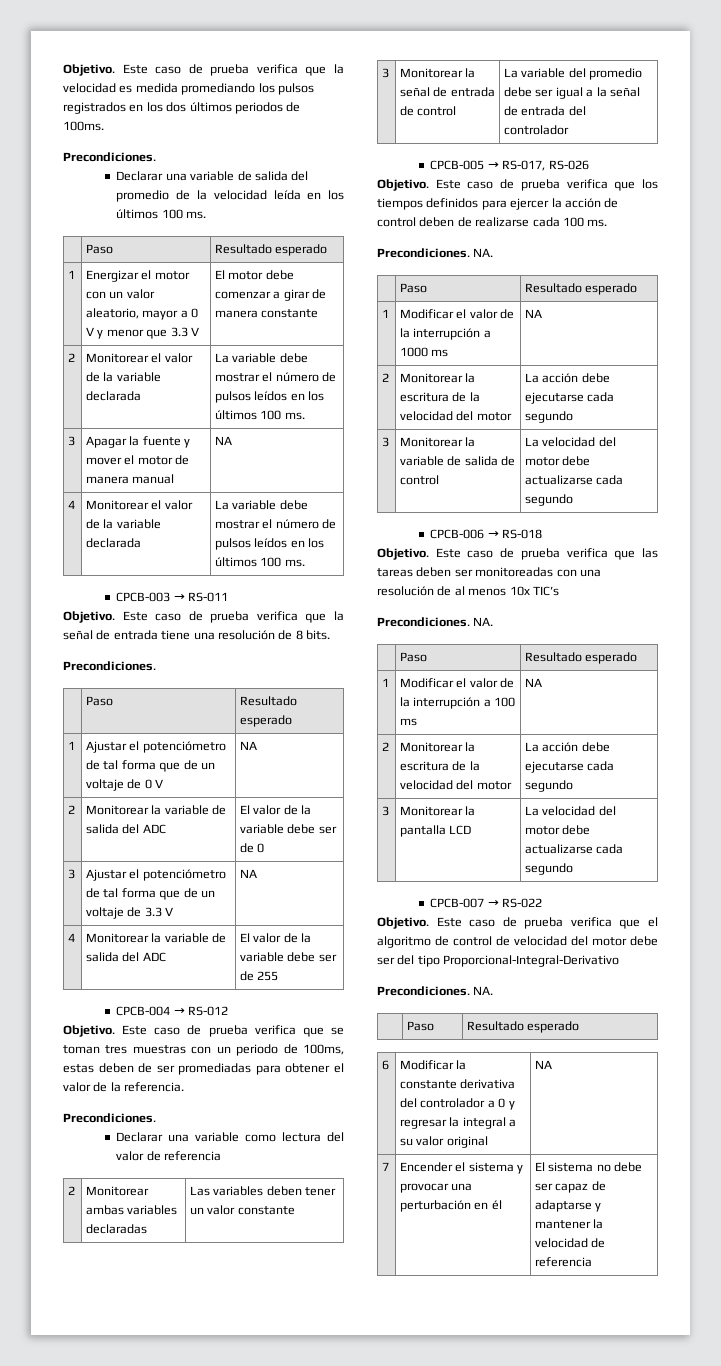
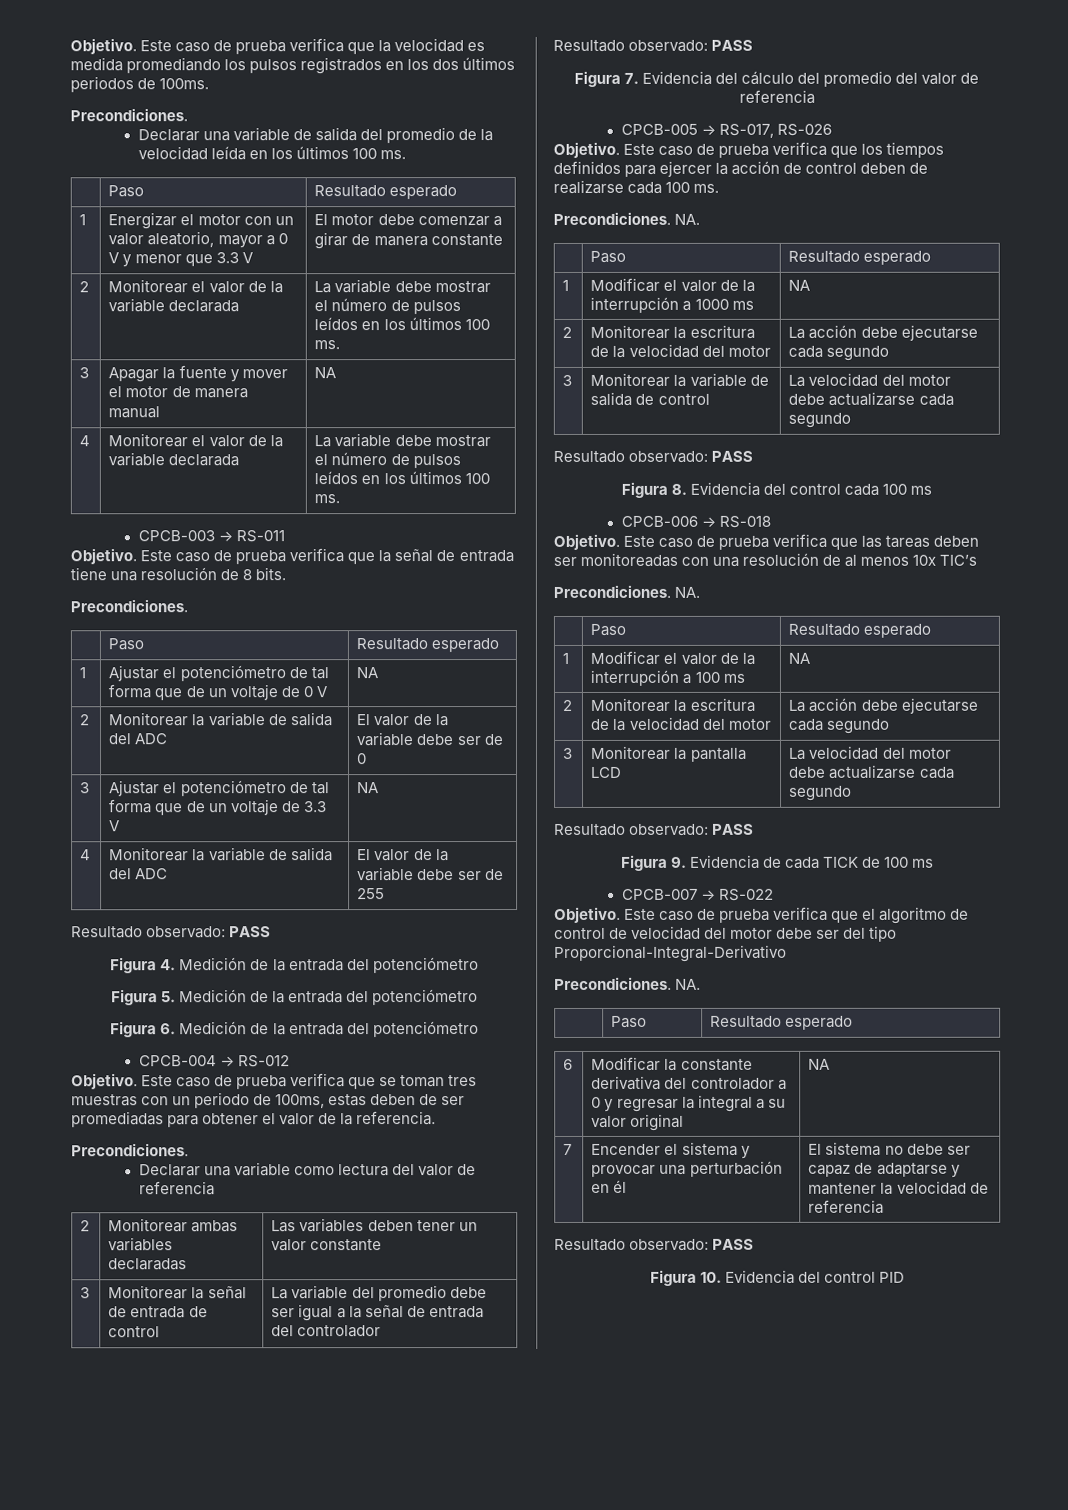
  4 | Monitorear la variable de salida del ADC | El valor de la variable debe ser de 255
+ Resultado observado: PASS
+ Figura 4. Medición de la entrada del potenciómetro
+ Figura 5. Medición de la entrada del potenciómetro
+ Figura 6. Medición de la entrada del potenciómetro
  3 | Monitorear la señal de entrada de control | La variable del promedio debe ser igual a la señal de entrada del controlador
+ Resultado observado: PASS
+ Figura 7. Evidencia del cálculo del promedio del valor de referencia
  3 | Monitorear la variable de salida de control | La velocidad del motor debe actualizarse cada segundo
+ Resultado observado: PASS
+ Figura 8. Evidencia del control cada 100 ms
  3 | Monitorear la pantalla LCD | La velocidad del motor debe actualizarse cada segundo
+ Resultado observado: PASS
+ Figura 9. Evidencia de cada TICK de 100 ms
  7 | Encender el sistema y provocar una perturbación en él | El sistema no debe ser capaz de adaptarse y mantener la velocidad de referencia
+ Resultado observado: PASS
+ Figura 10. Evidencia del control PID

